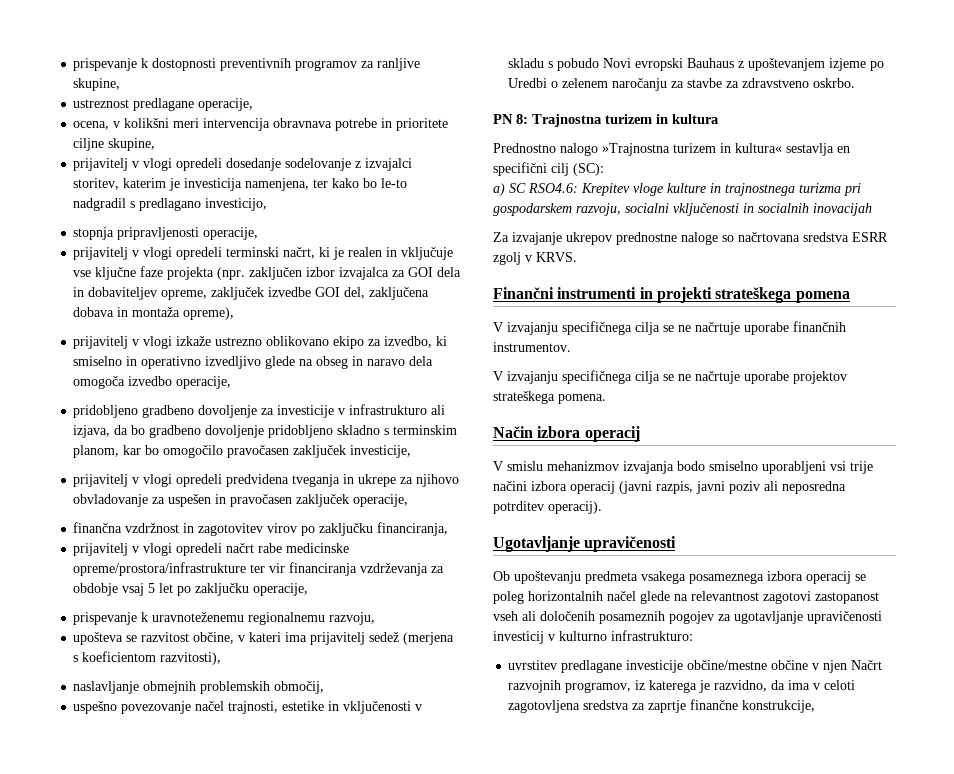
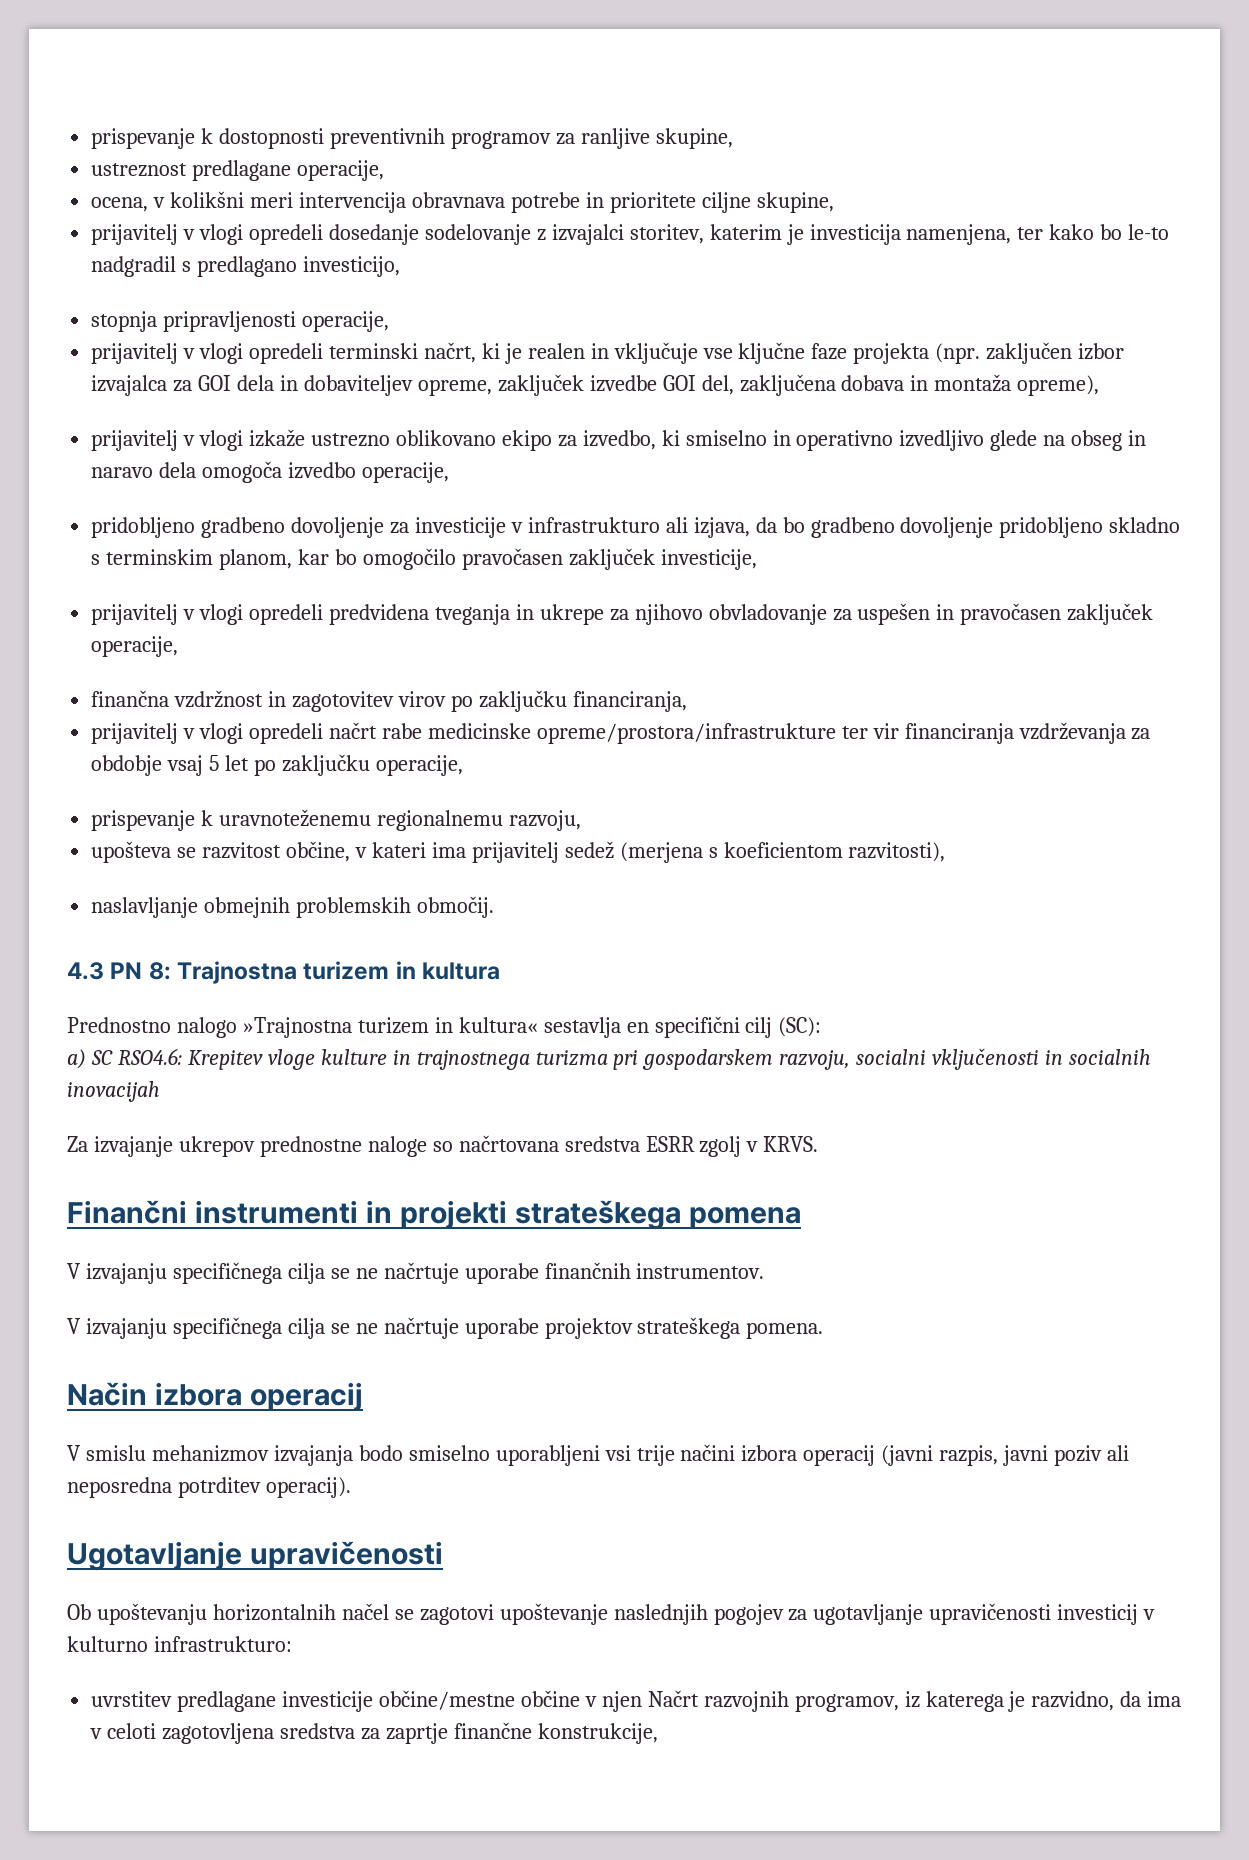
- naslavljanje obmejnih problemskih območij,
- uspešno povezovanje načel trajnosti, estetike in vključenosti v skladu s pobudo Novi evropski Bauhaus z upoštevanjem izjeme po Uredbi o zelenem naročanju za stavbe za zdravstveno oskrbo.
- PN 8: Trajnostna turizem in kultura
+ naslavljanje obmejnih problemskih območij.
+ 4.3 PN 8: Trajnostna turizem in kultura
- Ob upoštevanju predmeta vsakega posameznega izbora operacij se poleg horizontalnih načel glede na relevantnost zagotovi zastopanost vseh ali določenih posameznih pogojev za ugotavljanje upravičenosti investicij v kulturno infrastrukturo:
+ Ob upoštevanju horizontalnih načel se zagotovi upoštevanje naslednjih pogojev za ugotavljanje upravičenosti investicij v kulturno infrastrukturo:

